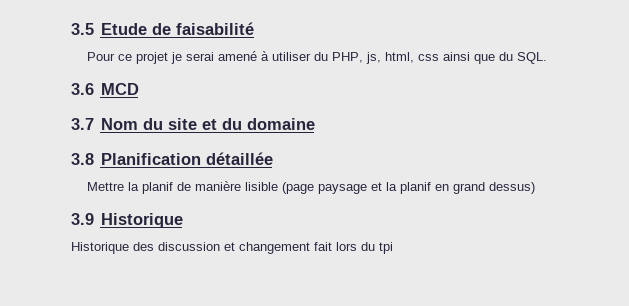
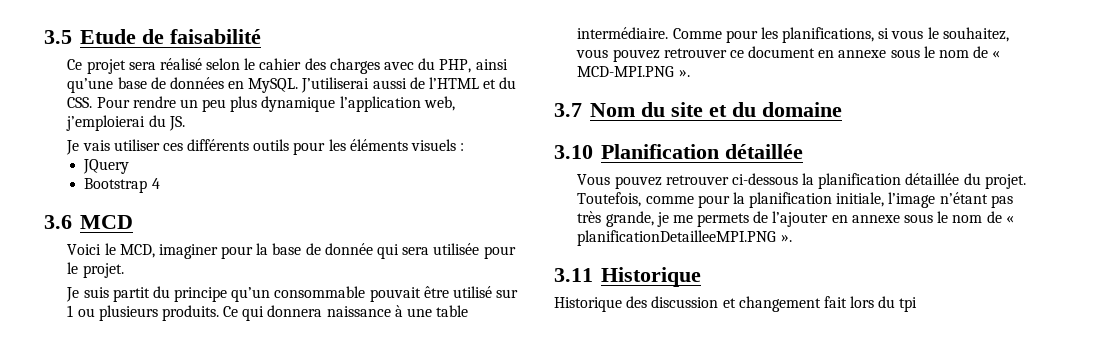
- Pour ce projet je serai amené à utiliser du PHP, js, html, css ainsi que du SQL.
+ Ce projet sera réalisé selon le cahier des charges avec du PHP, ainsi qu’une base de données en MySQL. J’utiliserai aussi de l’HTML et du CSS. Pour rendre un peu plus dynamique l’application web, j’emploierai du JS.
+ Je vais utiliser ces différents outils pour les éléments visuels :
+ JQuery
+ Bootstrap 4
  3.6 MCD
+ Voici le MCD, imaginer pour la base de donnée qui sera utilisée pour le projet.
+ Je suis partit du principe qu’un consommable pouvait être utilisé sur 1 ou plusieurs produits. Ce qui donnera naissance à une table intermédiaire. Comme pour les planifications, si vous le souhaitez, vous pouvez retrouver ce document en annexe sous le nom de « MCD-MPI.PNG ».
- 3.8 Planification détaillée
+ 3.10 Planification détaillée
- Mettre la planif de manière lisible (page paysage et la planif en grand dessus)
- 3.9 Historique
+ Vous pouvez retrouver ci-dessous la planification détaillée du projet. Toutefois, comme pour la planification initiale, l’image n’étant pas très grande, je me permets de l’ajouter en annexe sous le nom de « planificationDetailleeMPI.PNG ».
+ 3.11 Historique

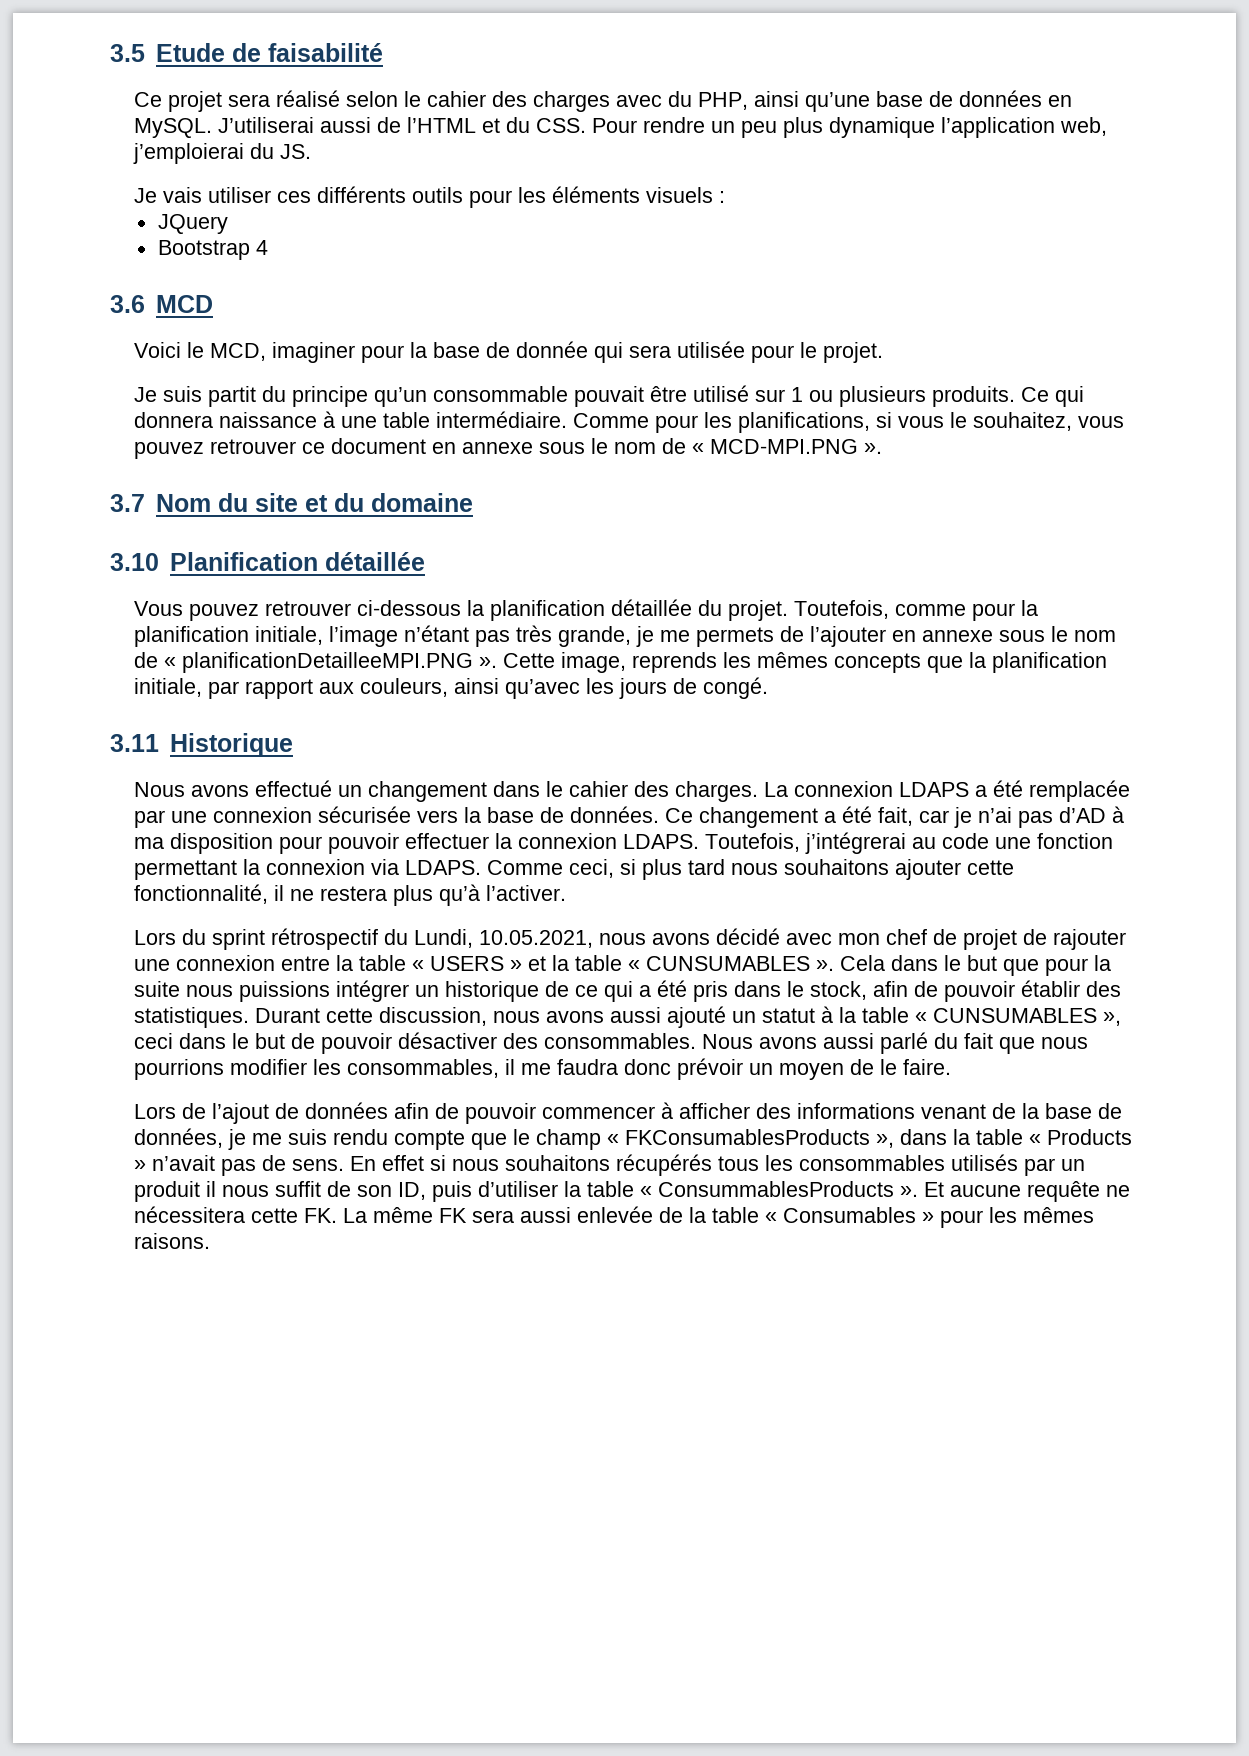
- Toutefois, comme pour la planification initiale, l’image n’étant pas très grande, je me permets de l’ajouter en annexe sous le nom de « planificationDetailleeMPI.PNG ».
+ Toutefois, comme pour la planification initiale, l’image n’étant pas très grande, je me permets de l’ajouter en annexe sous le nom de « planificationDetailleeMPI.PNG ». Cette image, reprends les mêmes concepts que la planification initiale, par rapport aux couleurs, ainsi qu’avec les jours de congé.
  3.11 Historique
- Historique des discussion et changement fait lors du tpi
+ Nous avons effectué un changement dans le cahier des charges. La connexion LDAPS a été remplacée par une connexion sécurisée vers la base de données. Ce changement a été fait, car je n’ai pas d’AD à ma disposition pour pouvoir effectuer la connexion LDAPS. Toutefois, j’intégrerai au code une fonction permettant la connexion via LDAPS. Comme ceci, si plus tard nous souhaitons ajouter cette fonctionnalité, il ne restera plus qu’à l’activer.
+ Lors du sprint rétrospectif du Lundi, 10.05.2021, nous avons décidé avec mon chef de projet de rajouter une connexion entre la table « USERS » et la table « CUNSUMABLES ». Cela dans le but que pour la suite nous puissions intégrer un historique de ce qui a été pris dans le stock, afin de pouvoir établir des statistiques. Durant cette discussion, nous avons aussi ajouté un statut à la table « CUNSUMABLES », ceci dans le but de pouvoir désactiver des consommables. Nous avons aussi parlé du fait que nous pourrions modifier les consommables, il me faudra donc prévoir un moyen de le faire.
+ Lors de l’ajout de données afin de pouvoir commencer à afficher des informations venant de la base de données, je me suis rendu compte que le champ « FKConsumablesProducts », dans la table « Products » n’avait pas de sens. En effet si nous souhaitons récupérés tous les consommables utilisés par un produit il nous suffit de son ID, puis d’utiliser la table « ConsummablesProducts ». Et aucune requête ne nécessitera cette FK. La même FK sera aussi enlevée de la table « Consumables » pour les mêmes raisons.

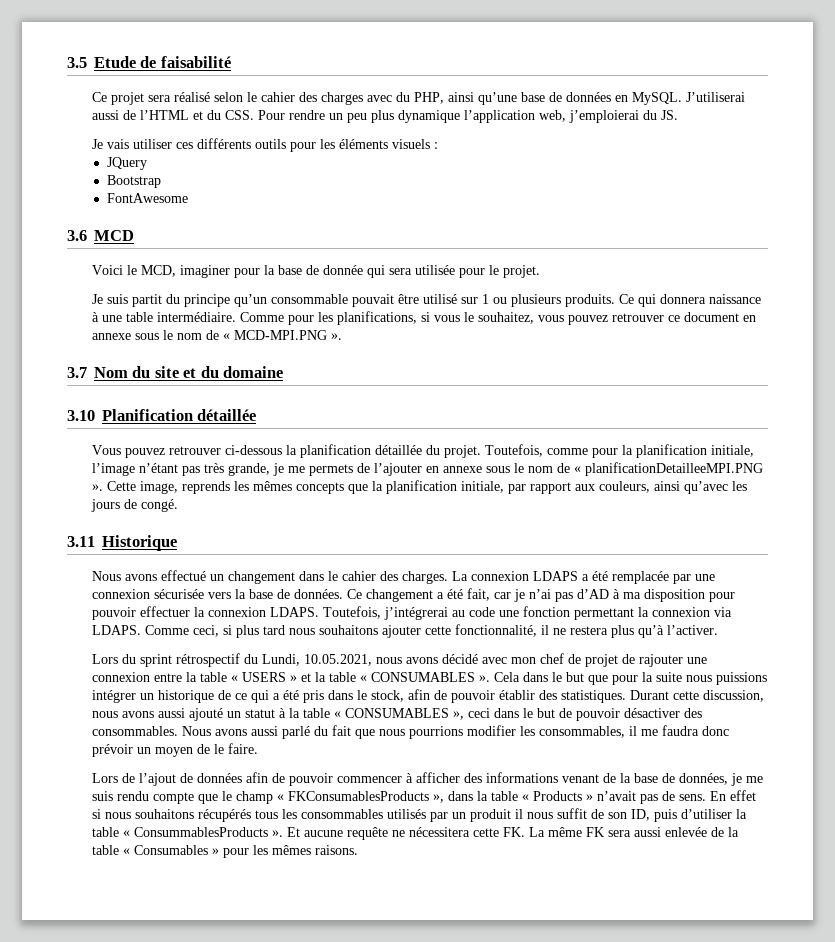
- Bootstrap 4
+ Bootstrap
+ FontAwesome
- Lors du sprint rétrospectif du Lundi, 10.05.2021, nous avons décidé avec mon chef de projet de rajouter une connexion entre la table « USERS » et la table « CUNSUMABLES ».
+ Lors du sprint rétrospectif du Lundi, 10.05.2021, nous avons décidé avec mon chef de projet de rajouter une connexion entre la table « USERS » et la table « CONSUMABLES ».
- Durant cette discussion, nous avons aussi ajouté un statut à la table « CUNSUMABLES », ceci dans le but de pouvoir désactiver des consommables.
+ Durant cette discussion, nous avons aussi ajouté un statut à la table « CONSUMABLES », ceci dans le but de pouvoir désactiver des consommables.

